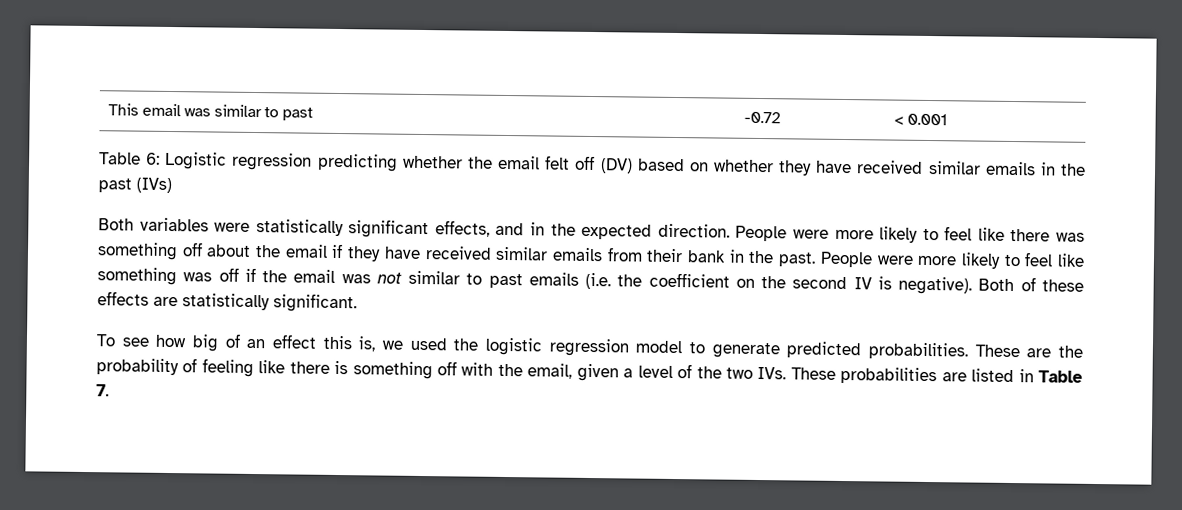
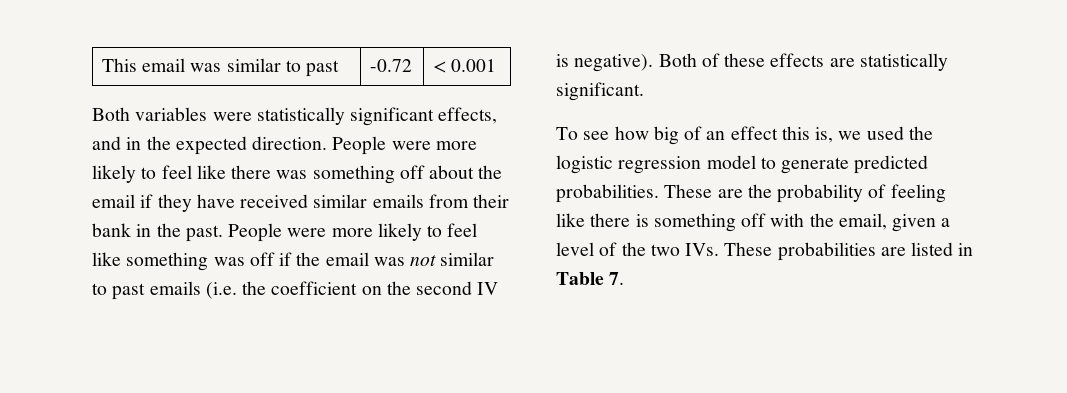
- Table 6: Logistic regression predicting whether the email felt off (DV) based on whether they have received similar emails in the past (IVs)

